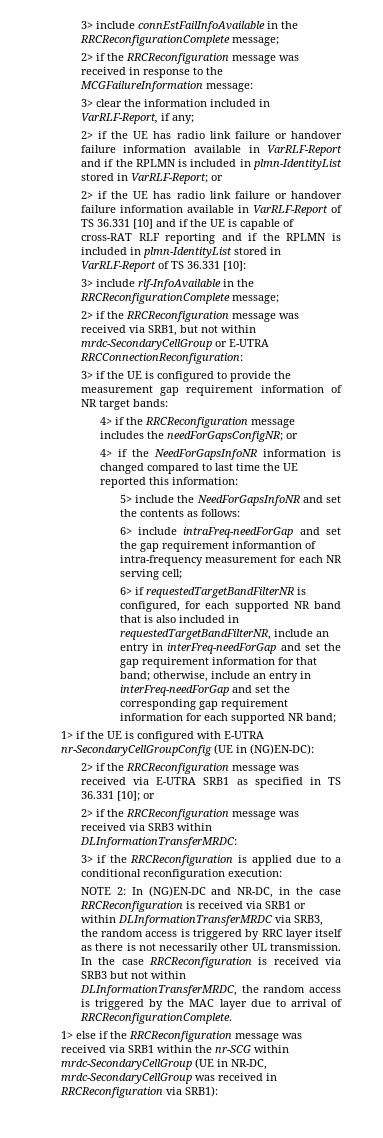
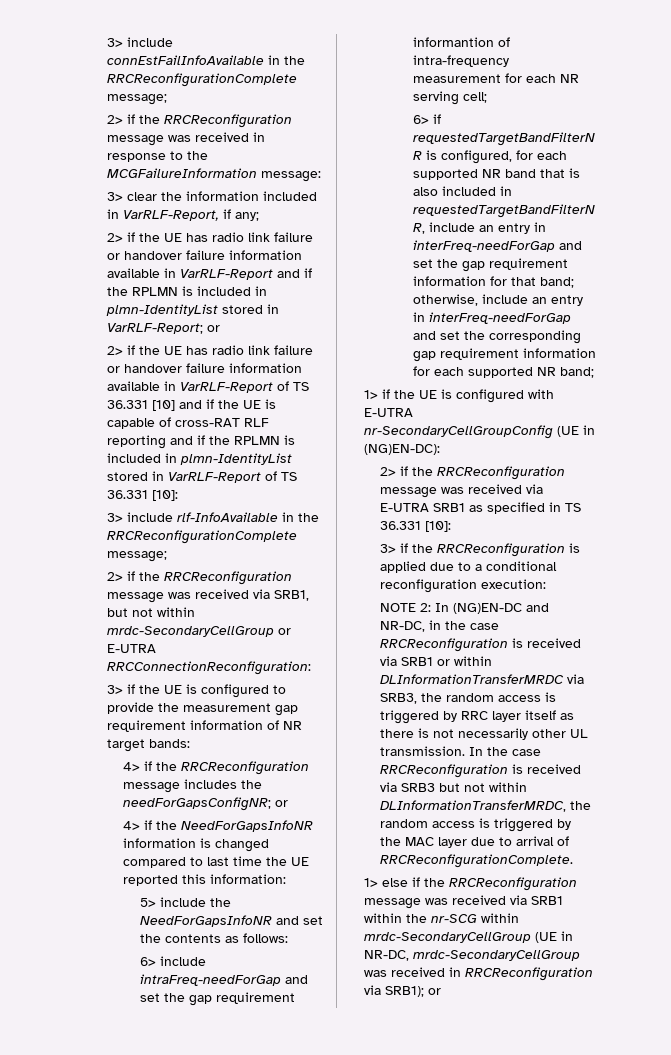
- 2> if the RRCReconfiguration message was received via E-UTRA SRB1 as specified in TS 36.331 [10]; or
- 2> if the RRCReconfiguration message was received via SRB3 within DLInformationTransferMRDC:
+ 2> if the RRCReconfiguration message was received via E-UTRA SRB1 as specified in TS 36.331 [10]:
- 1> else if the RRCReconfiguration message was received via SRB1 within the nr-SCG within mrdc-SecondaryCellGroup (UE in NR-DC, mrdc-SecondaryCellGroup was received in RRCReconfiguration via SRB1):
+ 1> else if the RRCReconfiguration message was received via SRB1 within the nr-SCG within mrdc-SecondaryCellGroup (UE in NR-DC, mrdc-SecondaryCellGroup was received in RRCReconfiguration via SRB1); or

